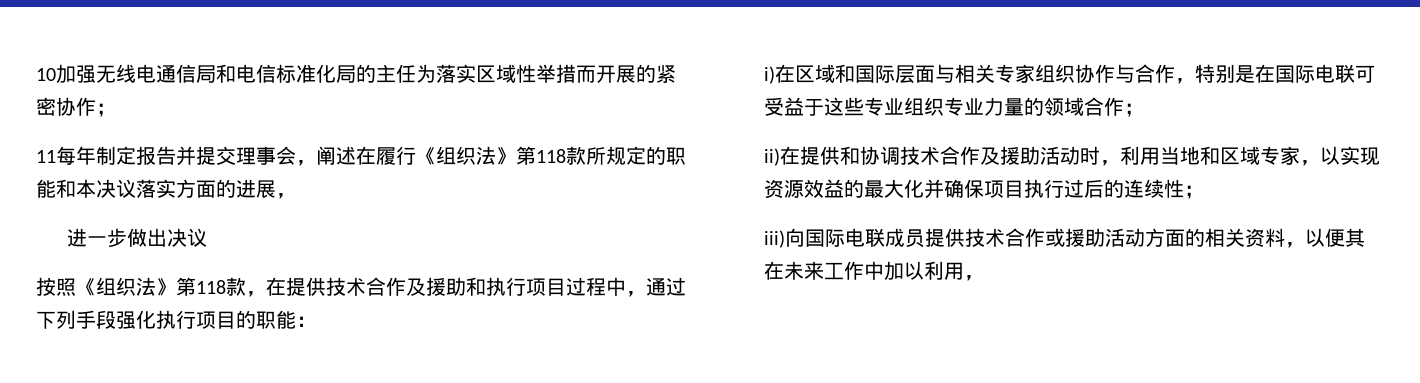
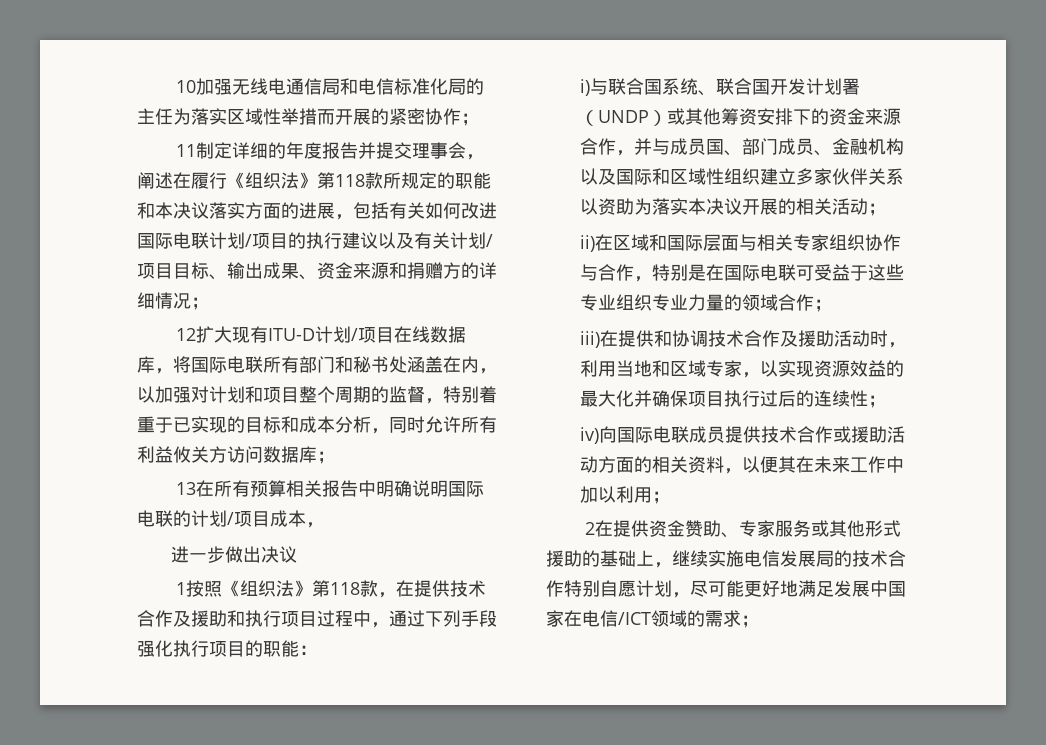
- 11每年制定报告并提交理事会，阐述在履行《组织法》第118款所规定的职能和本决议落实方面的进展，
+ 11制定详细的年度报告并提交理事会，阐述在履行《组织法》第118款所规定的职能和本决议落实方面的进展，包括有关如何改进国际电联计划/项目的执行建议以及有关计划/项目目标、输出成果、资金来源和捐赠方的详细情况；
+ 12扩大现有ITU-D计划/项目在线数据库，将国际电联所有部门和秘书处涵盖在内，以加强对计划和项目整个周期的监督，特别着重于已实现的目标和成本分析，同时允许所有利益攸关方访问数据库；
+ 13在所有预算相关报告中明确说明国际电联的计划/项目成本，
- 按照《组织法》第118款，在提供技术合作及援助和执行项目过程中，通过下列手段强化执行项目的职能：
+ 1按照《组织法》第118款，在提供技术合作及援助和执行项目过程中，通过下列手段强化执行项目的职能：
- i)在区域和国际层面与相关专家组织协作与合作，特别是在国际电联可受益于这些专业组织专业力量的领域合作；
+ i)与联合国系统、联合国开发计划署（UNDP）或其他筹资安排下的资金来源合作，并与成员国、部门成员、金融机构以及国际和区域性组织建立多家伙伴关系以资助为落实本决议开展的相关活动；
+ ii)在区域和国际层面与相关专家组织协作与合作，特别是在国际电联可受益于这些专业组织专业力量的领域合作；
- ii)在提供和协调技术合作及援助活动时，利用当地和区域专家，以实现资源效益的最大化并确保项目执行过后的连续性；
+ iii)在提供和协调技术合作及援助活动时，利用当地和区域专家，以实现资源效益的最大化并确保项目执行过后的连续性；
- iii)向国际电联成员提供技术合作或援助活动方面的相关资料，以便其在未来工作中加以利用，
+ iv)向国际电联成员提供技术合作或援助活动方面的相关资料，以便其在未来工作中加以利用；
+ 2在提供资金赞助、专家服务或其他形式援助的基础上，继续实施电信发展局的技术合作特别自愿计划，尽可能更好地满足发展中国家在电信/ICT领域的需求；

